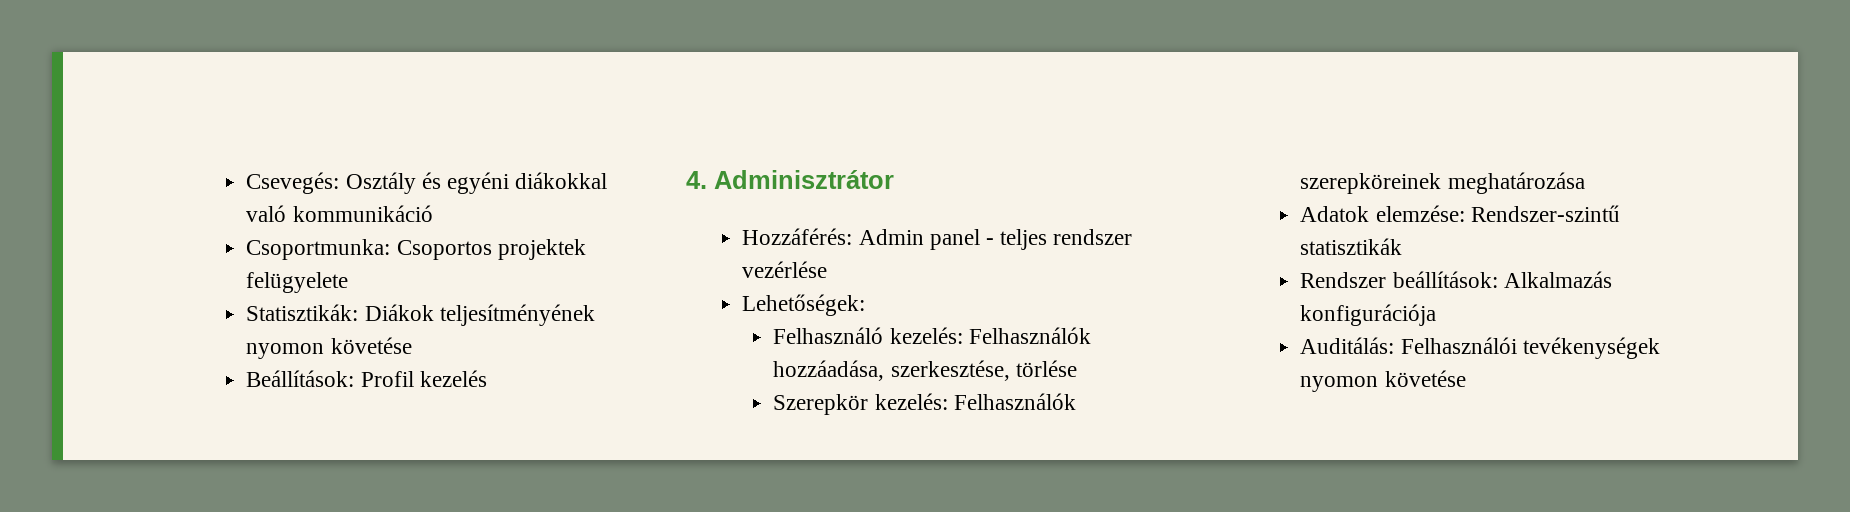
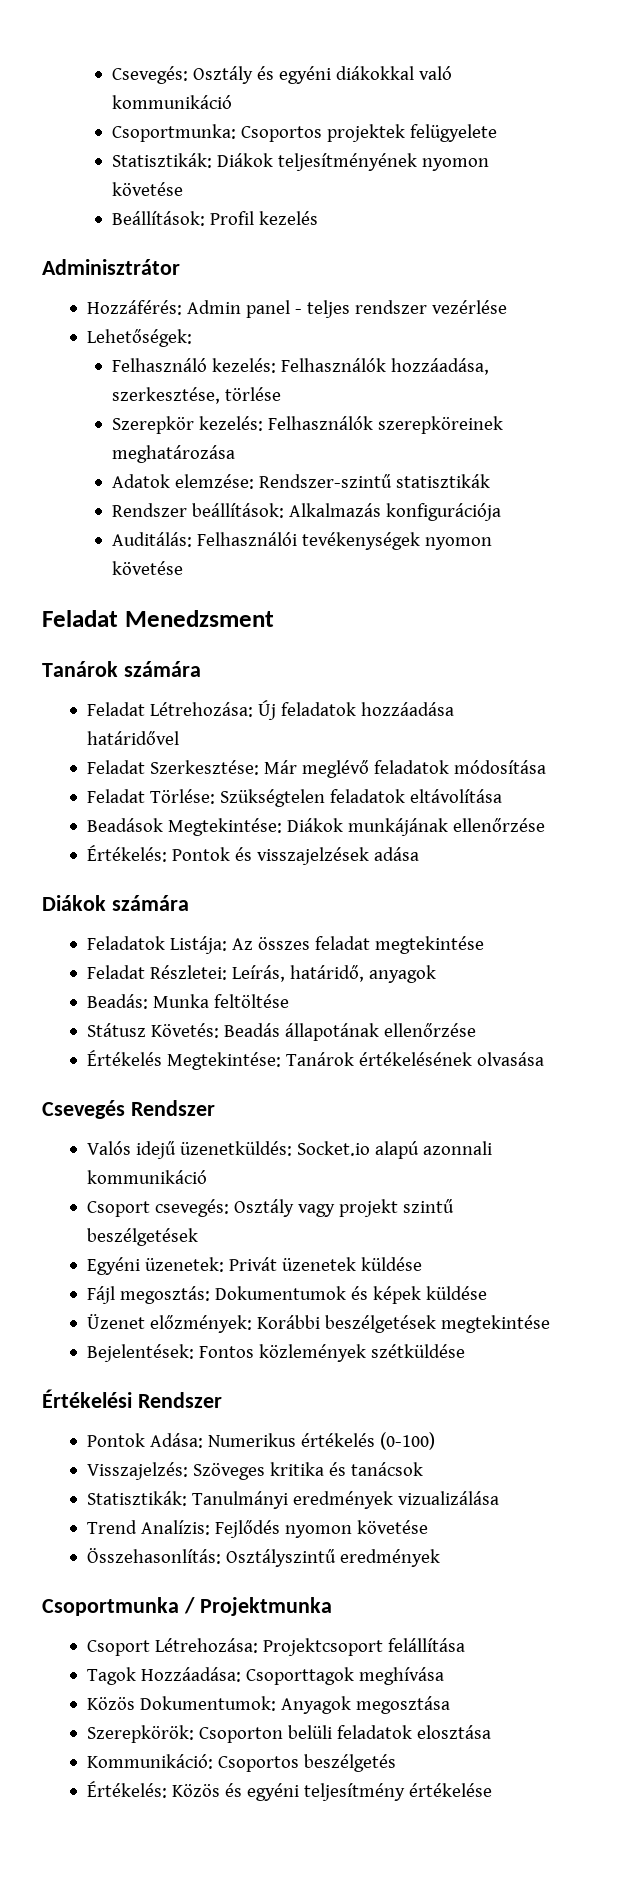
- 4. Adminisztrátor
+ Adminisztrátor
+ Feladat Menedzsment
+ Tanárok számára
+ Feladat Létrehozása: Új feladatok hozzáadása határidővel
+ Feladat Szerkesztése: Már meglévő feladatok módosítása
+ Feladat Törlése: Szükségtelen feladatok eltávolítása
+ Beadások Megtekintése: Diákok munkájának ellenőrzése
+ Értékelés: Pontok és visszajelzések adása
+ Diákok számára
+ Feladatok Listája: Az összes feladat megtekintése
+ Feladat Részletei: Leírás, határidő, anyagok
+ Beadás: Munka feltöltése
+ Státusz Követés: Beadás állapotának ellenőrzése
+ Értékelés Megtekintése: Tanárok értékelésének olvasása
+ Csevegés Rendszer
+ Valós idejű üzenetküldés: Socket.io alapú azonnali kommunikáció
+ Csoport csevegés: Osztály vagy projekt szintű beszélgetések
+ Egyéni üzenetek: Privát üzenetek küldése
+ Fájl megosztás: Dokumentumok és képek küldése
+ Üzenet előzmények: Korábbi beszélgetések megtekintése
+ Bejelentések: Fontos közlemények szétküldése
+ Értékelési Rendszer
+ Pontok Adása: Numerikus értékelés (0-100)
+ Visszajelzés: Szöveges kritika és tanácsok
+ Statisztikák: Tanulmányi eredmények vizualizálása
+ Trend Analízis: Fejlődés nyomon követése
+ Összehasonlítás: Osztályszintű eredmények
+ Csoportmunka / Projektmunka
+ Csoport Létrehozása: Projektcsoport felállítása
+ Tagok Hozzáadása: Csoporttagok meghívása
+ Közös Dokumentumok: Anyagok megosztása
+ Szerepkörök: Csoporton belüli feladatok elosztása
+ Kommunikáció: Csoportos beszélgetés
+ Értékelés: Közös és egyéni teljesítmény értékelése

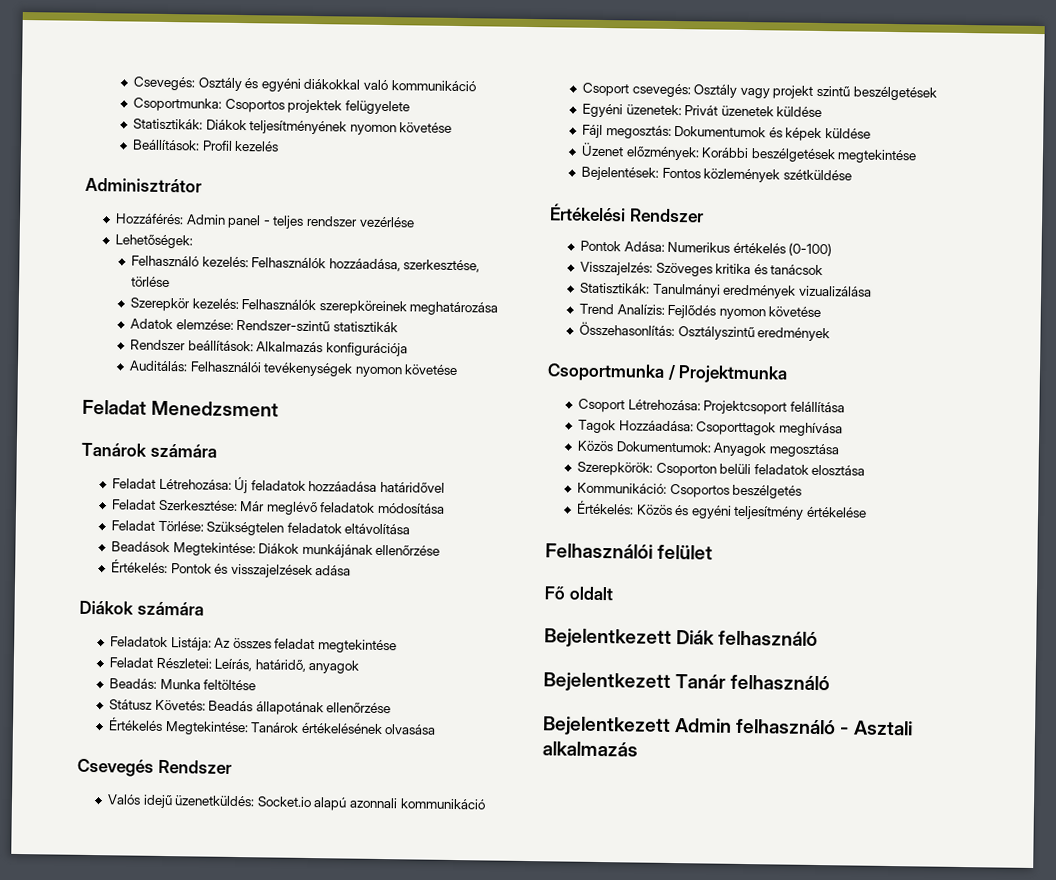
+ Felhasználói felület
+ Fő oldalt
+ Bejelentkezett Diák felhasználó
+ Bejelentkezett Tanár felhasználó
+ Bejelentkezett Admin felhasználó - Asztali alkalmazás

